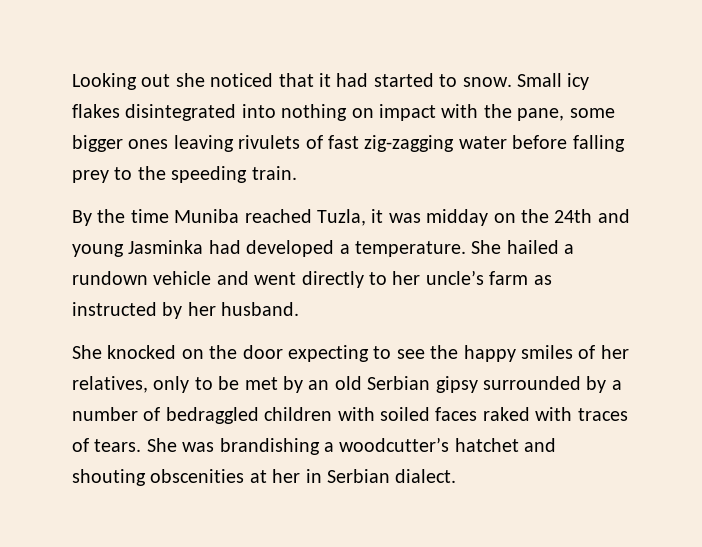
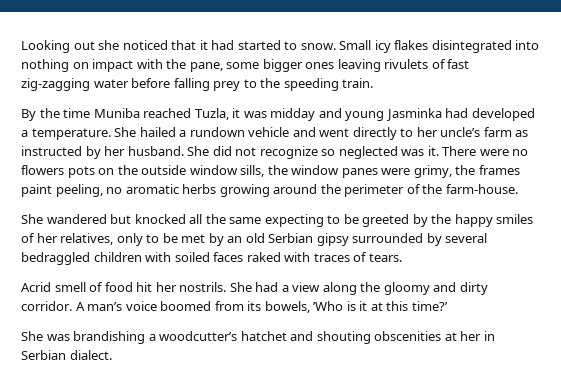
- By the time Muniba reached Tuzla, it was midday on the 24th and young Jasminka had developed a temperature.
+ By the time Muniba reached Tuzla, it was midday and young Jasminka had developed a temperature.
- She hailed a rundown vehicle and went directly to her uncle’s farm as instructed by her husband.
- She knocked on the door expecting to see the happy smiles of her relatives, only to be met by an old Serbian gipsy surrounded by a number of bedraggled children with soiled faces raked with traces of tears. She was brandishing a woodcutter’s hatchet and shouting obscenities at her in Serbian dialect.
+ She hailed a rundown vehicle and went directly to her uncle’s farm as instructed by her husband. She did not recognize so neglected was it. There were no flowers pots on the outside window sills, the window panes were grimy, the frames paint peeling, no aromatic herbs growing around the perimeter of the farm-house.
+ She wandered but knocked all the same expecting to be greeted by the happy smiles of her relatives, only to be met by an old Serbian gipsy surrounded by several bedraggled children with soiled faces raked with traces of tears.
+ Acrid smell of food hit her nostrils. She had a view along the gloomy and dirty corridor. A man’s voice boomed from its bowels, ’Who is it at this time?’
+ She was brandishing a woodcutter’s hatchet and shouting obscenities at her in Serbian dialect.

